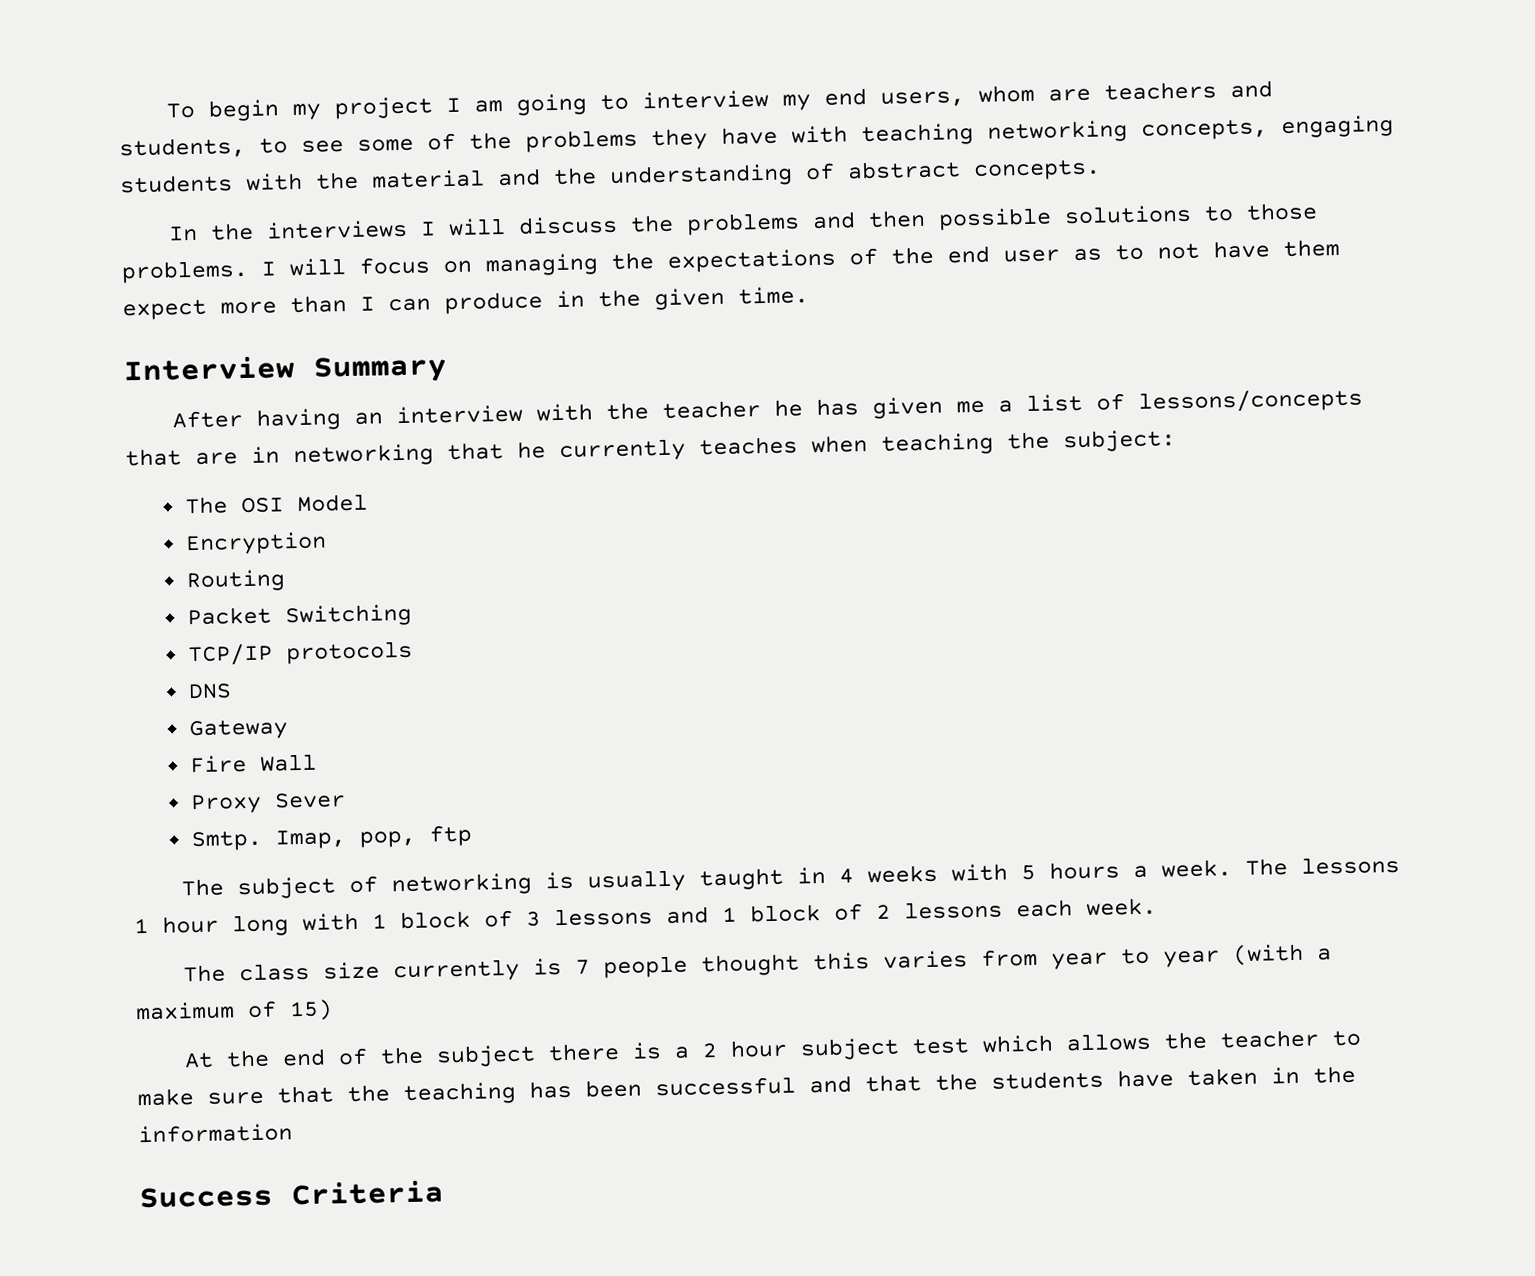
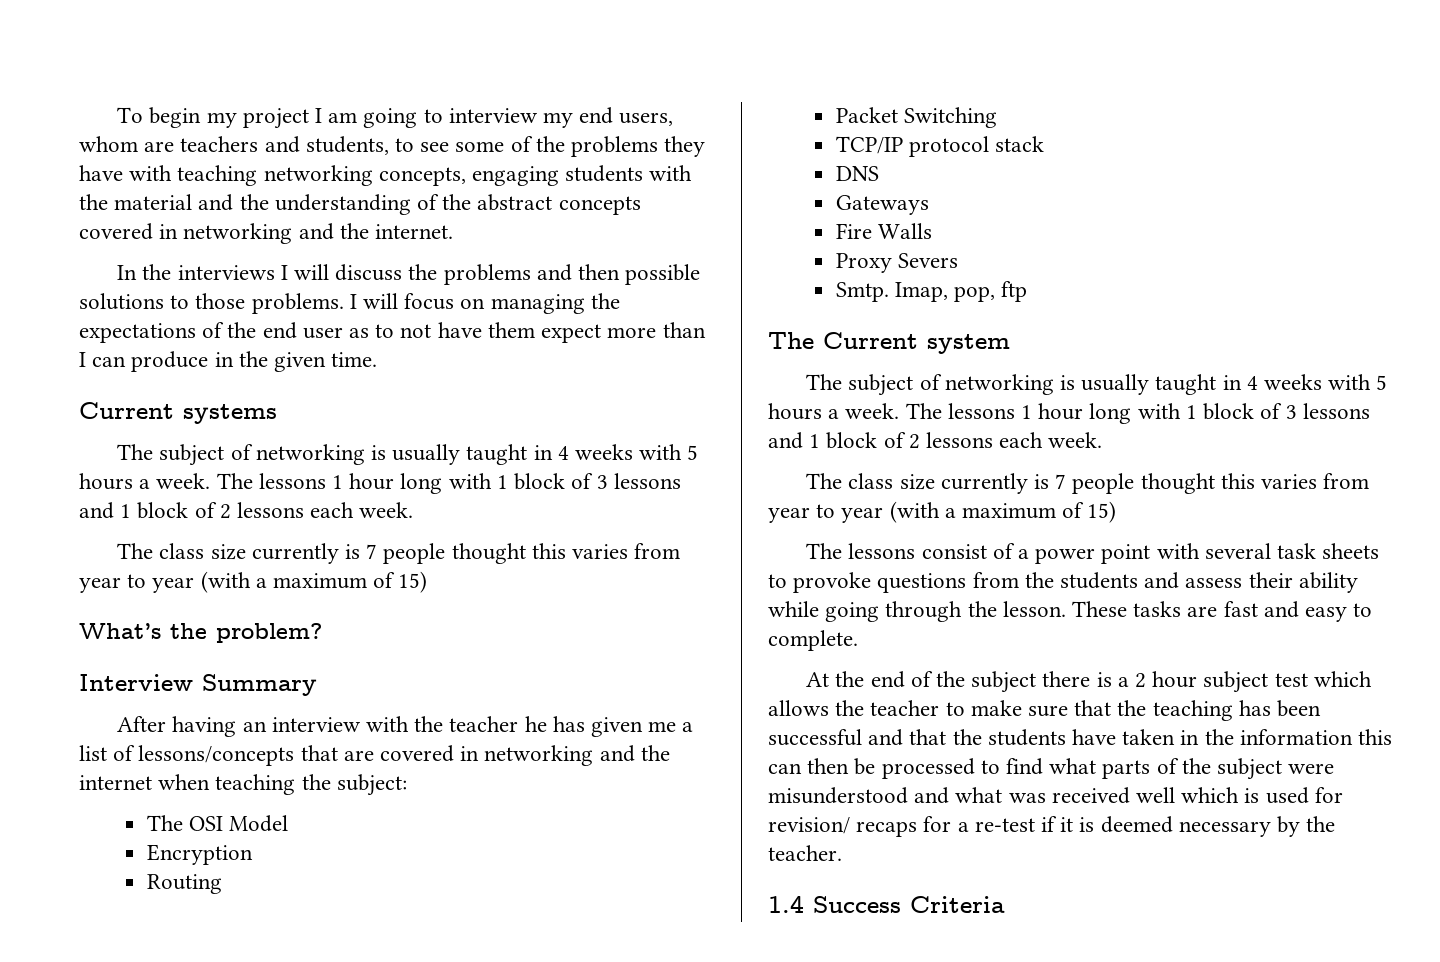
- To begin my project I am going to interview my end users, whom are teachers and students, to see some of the problems they have with teaching networking concepts, engaging students with the material and the understanding of abstract concepts.
+ To begin my project I am going to interview my end users, whom are teachers and students, to see some of the problems they have with teaching networking concepts, engaging students with the material and the understanding of the abstract concepts covered in networking and the internet.
- Interview Summary
- After having an interview with the teacher he has given me a list of lessons/concepts that are in networking that he currently teaches when teaching the subject:
- The OSI Model
- Encryption
- Routing
- Packet Switching
- TCP/IP protocols
- DNS
- Gateway
- Fire Wall
- Proxy Sever
- Smtp. Imap, pop, ftp
+ Current systems
+ What’s the problem?
+ Interview Summary
+ After having an interview with the teacher he has given me a list of lessons/concepts that are covered in networking and the internet when teaching the subject:
+ The OSI Model
+ Encryption
+ Routing
+ Packet Switching
+ TCP/IP protocol stack
+ DNS
+ Gateways
+ Fire Walls
+ Proxy Severs
+ Smtp. Imap, pop, ftp
+ The Current system
+ The subject of networking is usually taught in 4 weeks with 5 hours a week. The lessons 1 hour long with 1 block of 3 lessons and 1 block of 2 lessons each week.
+ The class size currently is 7 people thought this varies from year to year (with a maximum of 15)
+ The lessons consist of a power point with several task sheets to provoke questions from the students and assess their ability while going through the lesson. These tasks are fast and easy to complete.
- At the end of the subject there is a 2 hour subject test which allows the teacher to make sure that the teaching has been successful and that the students have taken in the information
- Success Criteria
+ At the end of the subject there is a 2 hour subject test which allows the teacher to make sure that the teaching has been successful and that the students have taken in the information this can then be processed to find what parts of the subject were misunderstood and what was received well which is used for revision/ recaps for a re-test if it is deemed necessary by the teacher.
+ 1.4 Success Criteria

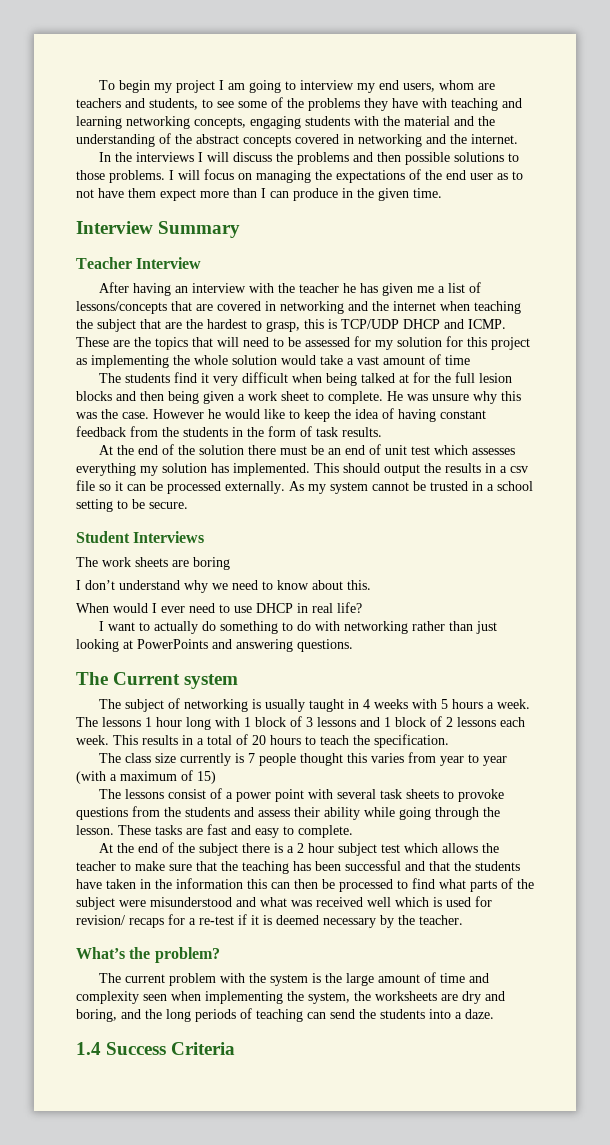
- To begin my project I am going to interview my end users, whom are teachers and students, to see some of the problems they have with teaching networking concepts, engaging students with the material and the understanding of the abstract concepts covered in networking and the internet.
+ To begin my project I am going to interview my end users, whom are teachers and students, to see some of the problems they have with teaching and learning networking concepts, engaging students with the material and the understanding of the abstract concepts covered in networking and the internet.
- Current systems
- The subject of networking is usually taught in 4 weeks with 5 hours a week. The lessons 1 hour long with 1 block of 3 lessons and 1 block of 2 lessons each week.
- The class size currently is 7 people thought this varies from year to year (with a maximum of 15)
- What’s the problem?
+ Teacher Interview
- After having an interview with the teacher he has given me a list of lessons/concepts that are covered in networking and the internet when teaching the subject:
- The OSI Model
- Encryption
- Routing
- Packet Switching
- TCP/IP protocol stack
- DNS
- Gateways
- Fire Walls
- Proxy Severs
- Smtp. Imap, pop, ftp
+ After having an interview with the teacher he has given me a list of lessons/concepts that are covered in networking and the internet when teaching the subject that are the hardest to grasp, this is TCP/UDP DHCP and ICMP. These are the topics that will need to be assessed for my solution for this project as implementing the whole solution would take a vast amount of time
+ The students find it very difficult when being talked at for the full lesion blocks and then being given a work sheet to complete. He was unsure why this was the case. However he would like to keep the idea of having constant feedback from the students in the form of task results.
+ At the end of the solution there must be an end of unit test which assesses everything my solution has implemented. This should output the results in a csv file so it can be processed externally. As my system cannot be trusted in a school setting to be secure.
+ Student Interviews
+ The work sheets are boring
+ I don’t understand why we need to know about this.
+ When would I ever need to use DHCP in real life?
+ I want to actually do something to do with networking rather than just looking at PowerPoints and answering questions.
+ This results in a total of 20 hours to teach the specification.
+ What’s the problem?
+ The current problem with the system is the large amount of time and complexity seen when implementing the system, the worksheets are dry and boring, and the long periods of teaching can send the students into a daze.

